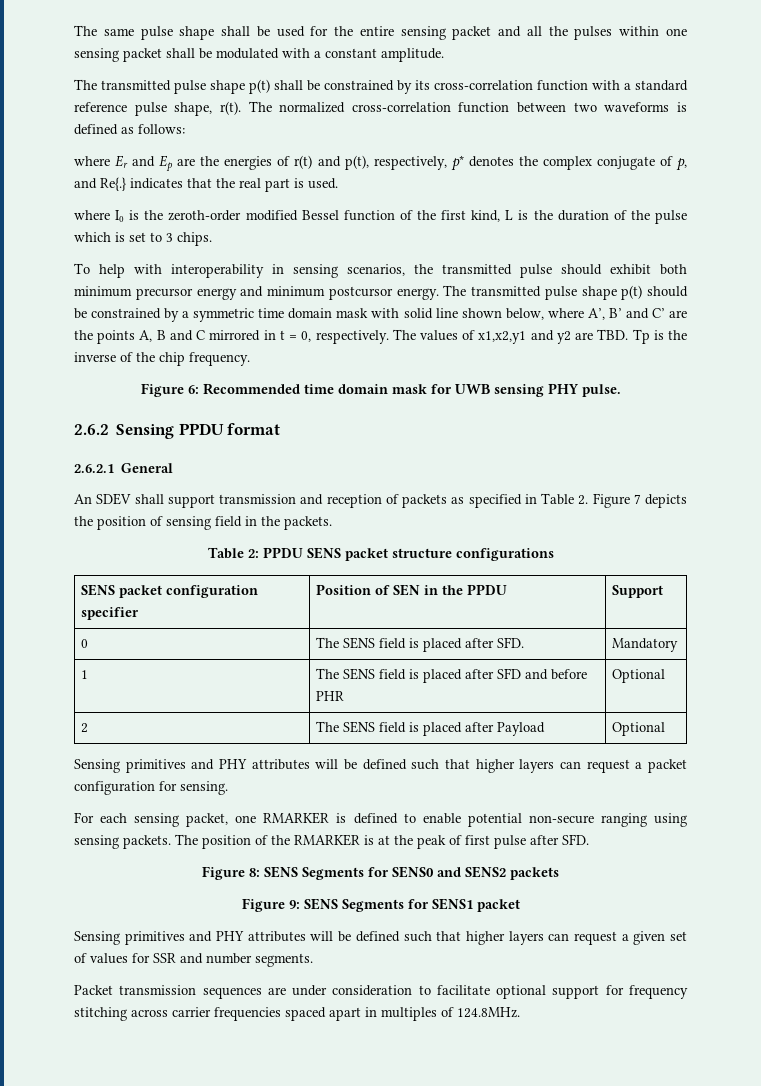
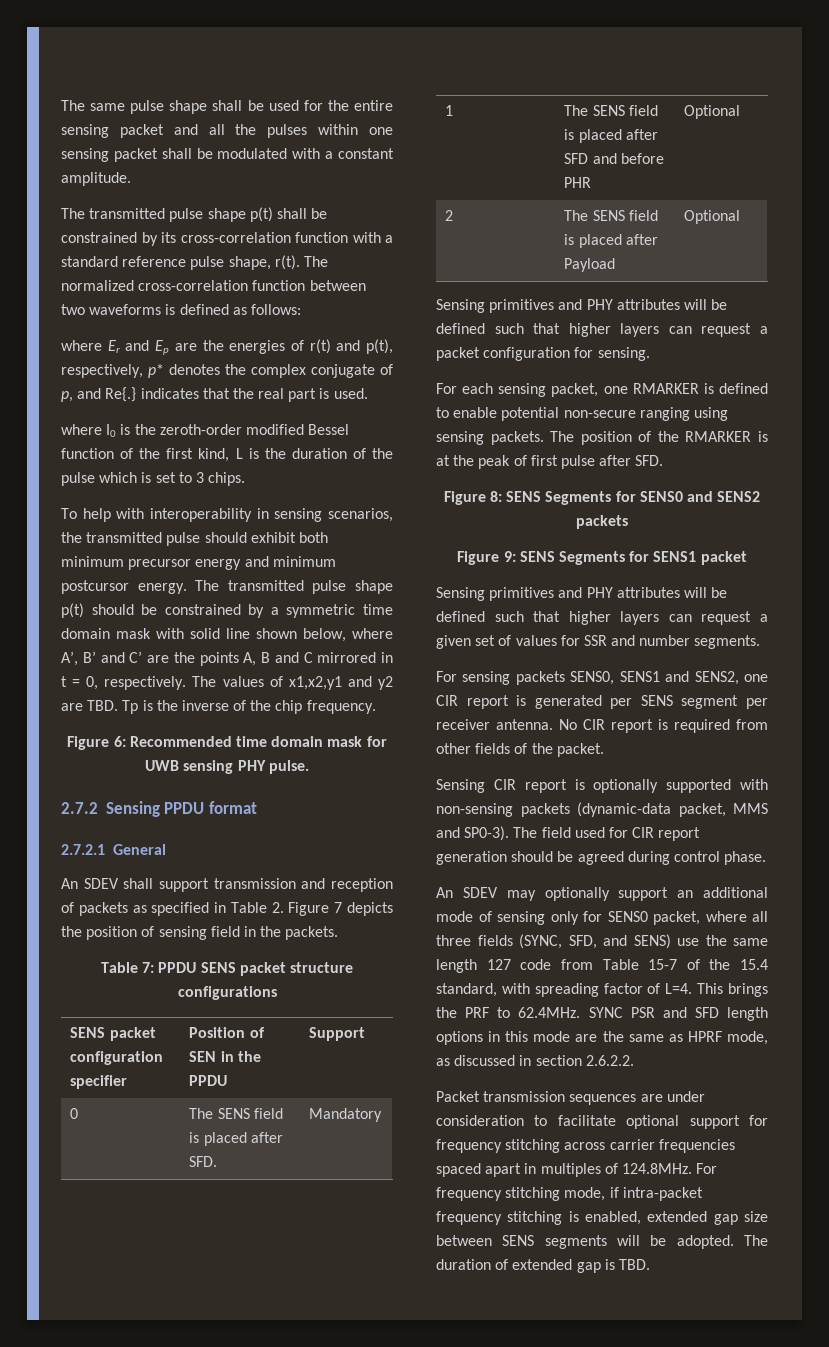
- 2.6.2 Sensing PPDU format
+ 2.7.2 Sensing PPDU format
- 2.6.2.1 General
+ 2.7.2.1 General
- Table 2: PPDU SENS packet structure configurations
+ Table 7: PPDU SENS packet structure configurations
+ For sensing packets SENS0, SENS1 and SENS2, one CIR report is generated per SENS segment per receiver antenna. No CIR report is required from other fields of the packet.
+ Sensing CIR report is optionally supported with non-sensing packets (dynamic-data packet, MMS and SP0-3). The field used for CIR report generation should be agreed during control phase.
+ An SDEV may optionally support an additional mode of sensing only for SENS0 packet, where all three fields (SYNC, SFD, and SENS) use the same length 127 code from Table 15-7 of the 15.4 standard, with spreading factor of L=4. This brings the PRF to 62.4MHz. SYNC PSR and SFD length options in this mode are the same as HPRF mode, as discussed in section 2.6.2.2.
- Packet transmission sequences are under consideration to facilitate optional support for frequency stitching across carrier frequencies spaced apart in multiples of 124.8MHz.
+ Packet transmission sequences are under consideration to facilitate optional support for frequency stitching across carrier frequencies spaced apart in multiples of 124.8MHz. For frequency stitching mode, if intra-packet frequency stitching is enabled, extended gap size between SENS segments will be adopted. The duration of extended gap is TBD.

